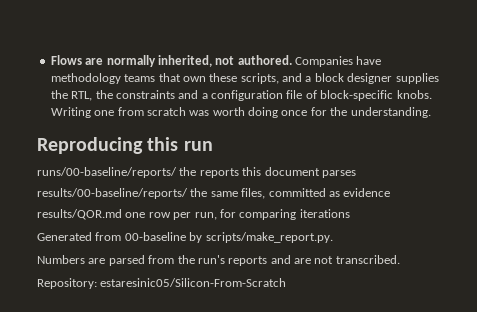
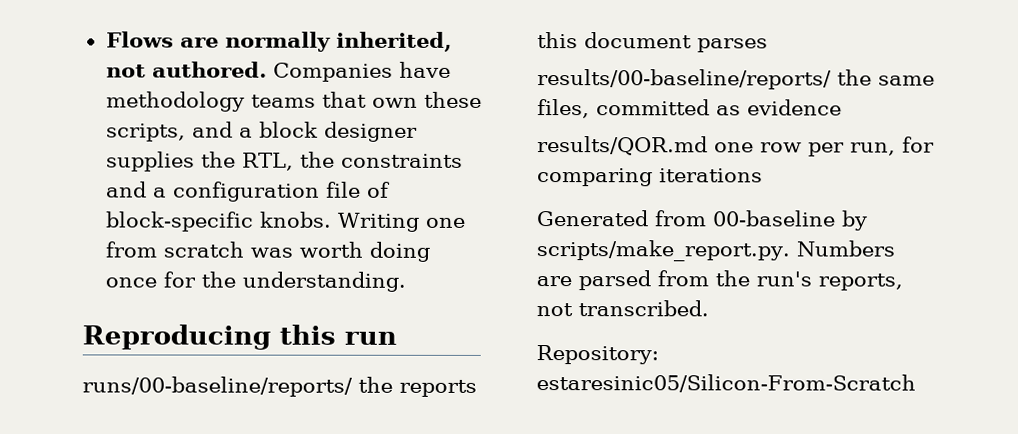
- Generated from 00-baseline by scripts/make_report.py.
- Numbers are parsed from the run's reports and are not transcribed.
+ Generated from 00-baseline by scripts/make_report.py. Numbers are parsed from the run's reports, not transcribed.

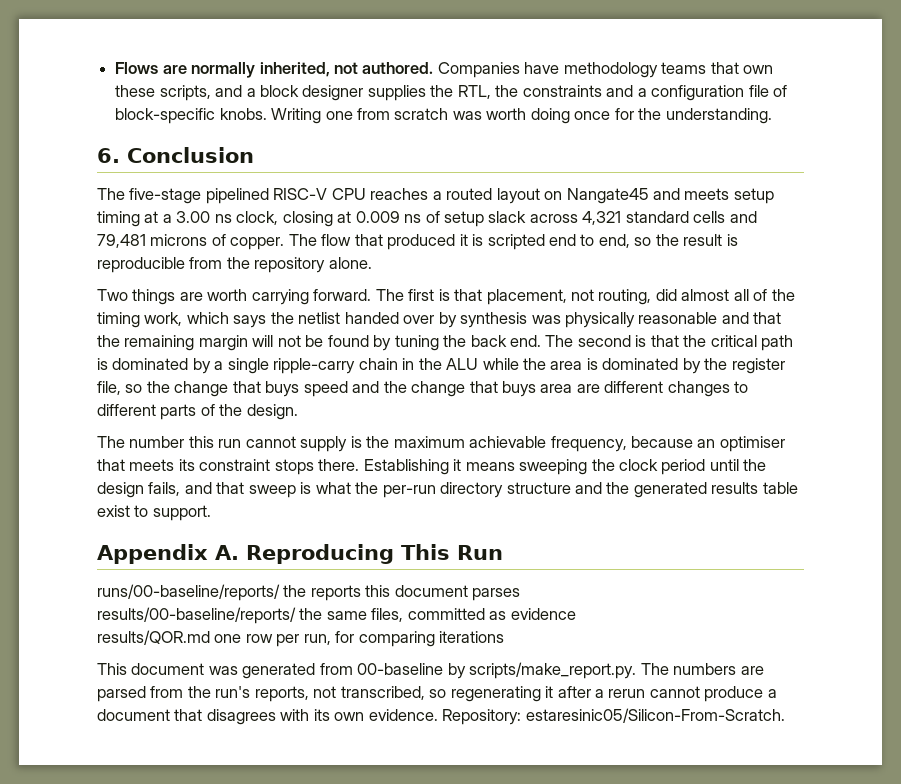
- Reproducing this run
+ 6. Conclusion
+ The five-stage pipelined RISC-V CPU reaches a routed layout on Nangate45 and meets setup timing at a 3.00 ns clock, closing at 0.009 ns of setup slack across 4,321 standard cells and 79,481 microns of copper. The flow that produced it is scripted end to end, so the result is reproducible from the repository alone.
+ Two things are worth carrying forward. The first is that placement, not routing, did almost all of the timing work, which says the netlist handed over by synthesis was physically reasonable and that the remaining margin will not be found by tuning the back end. The second is that the critical path is dominated by a single ripple-carry chain in the ALU while the area is dominated by the register file, so the change that buys speed and the change that buys area are different changes to different parts of the design.
+ The number this run cannot supply is the maximum achievable frequency, because an optimiser that meets its constraint stops there. Establishing it means sweeping the clock period until the design fails, and that sweep is what the per-run directory structure and the generated results table exist to support.
+ Appendix A. Reproducing This Run
- Generated from 00-baseline by scripts/make_report.py. Numbers are parsed from the run's reports, not transcribed.
- Repository: estaresinic05/Silicon-From-Scratch
+ This document was generated from 00-baseline by scripts/make_report.py. The numbers are parsed from the run's reports, not transcribed, so regenerating it after a rerun cannot produce a document that disagrees with its own evidence. Repository: estaresinic05/Silicon-From-Scratch.

